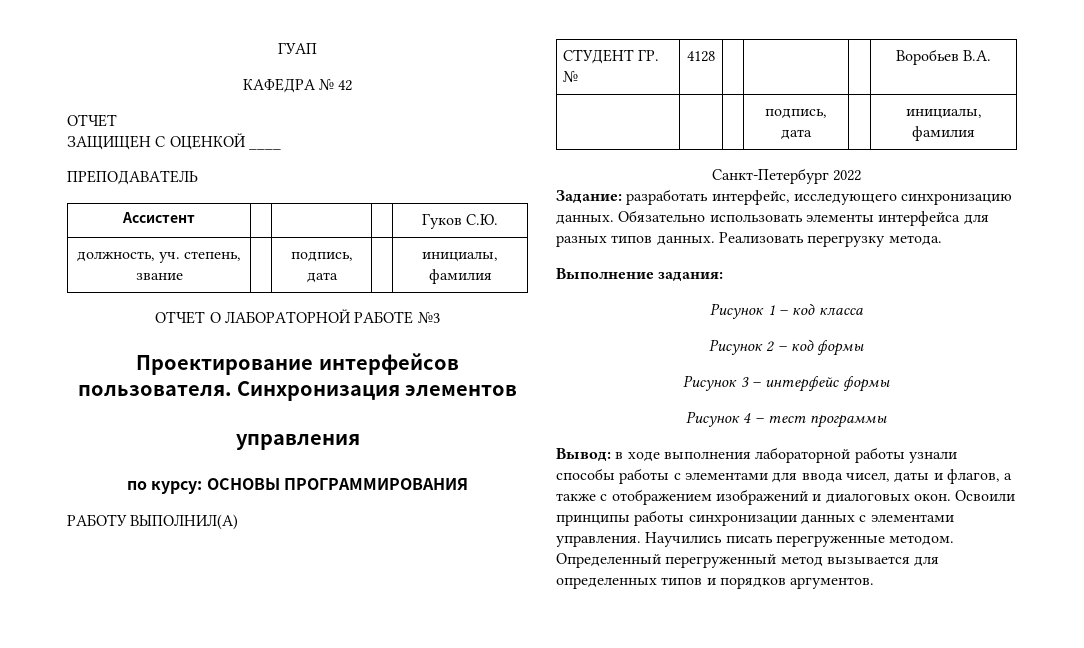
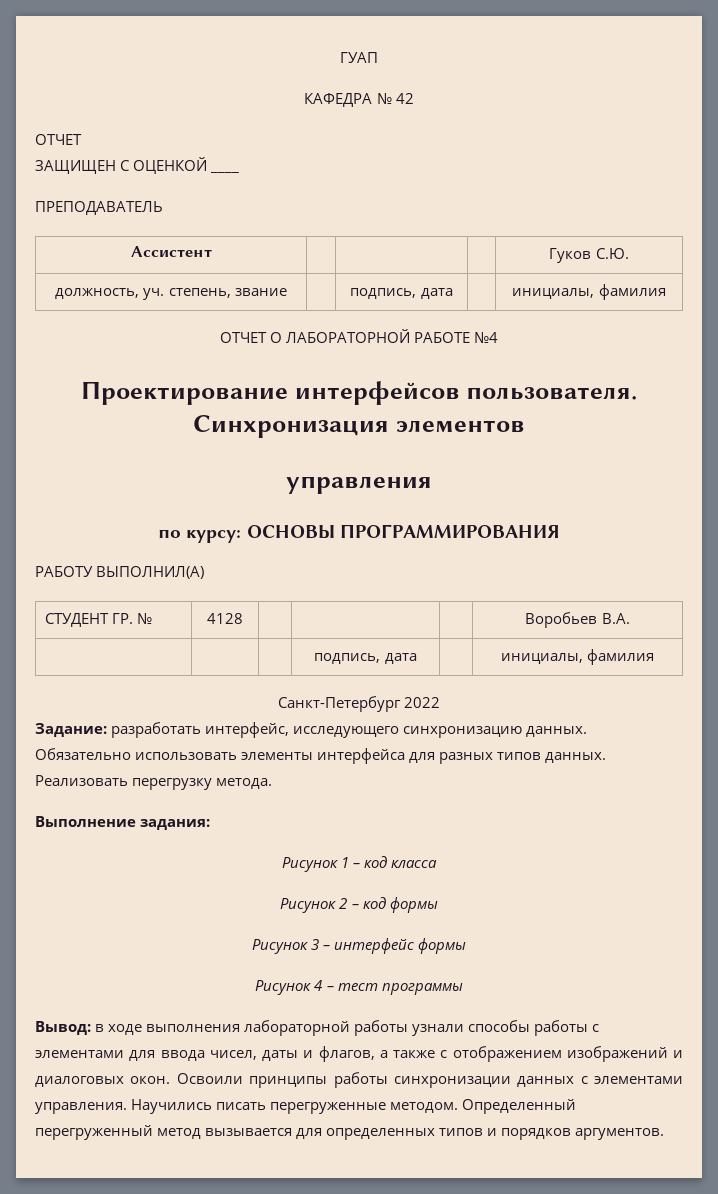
- ОТЧЕТ О ЛАБОРАТОРНОЙ РАБОТЕ №3
+ ОТЧЕТ О ЛАБОРАТОРНОЙ РАБОТЕ №4

